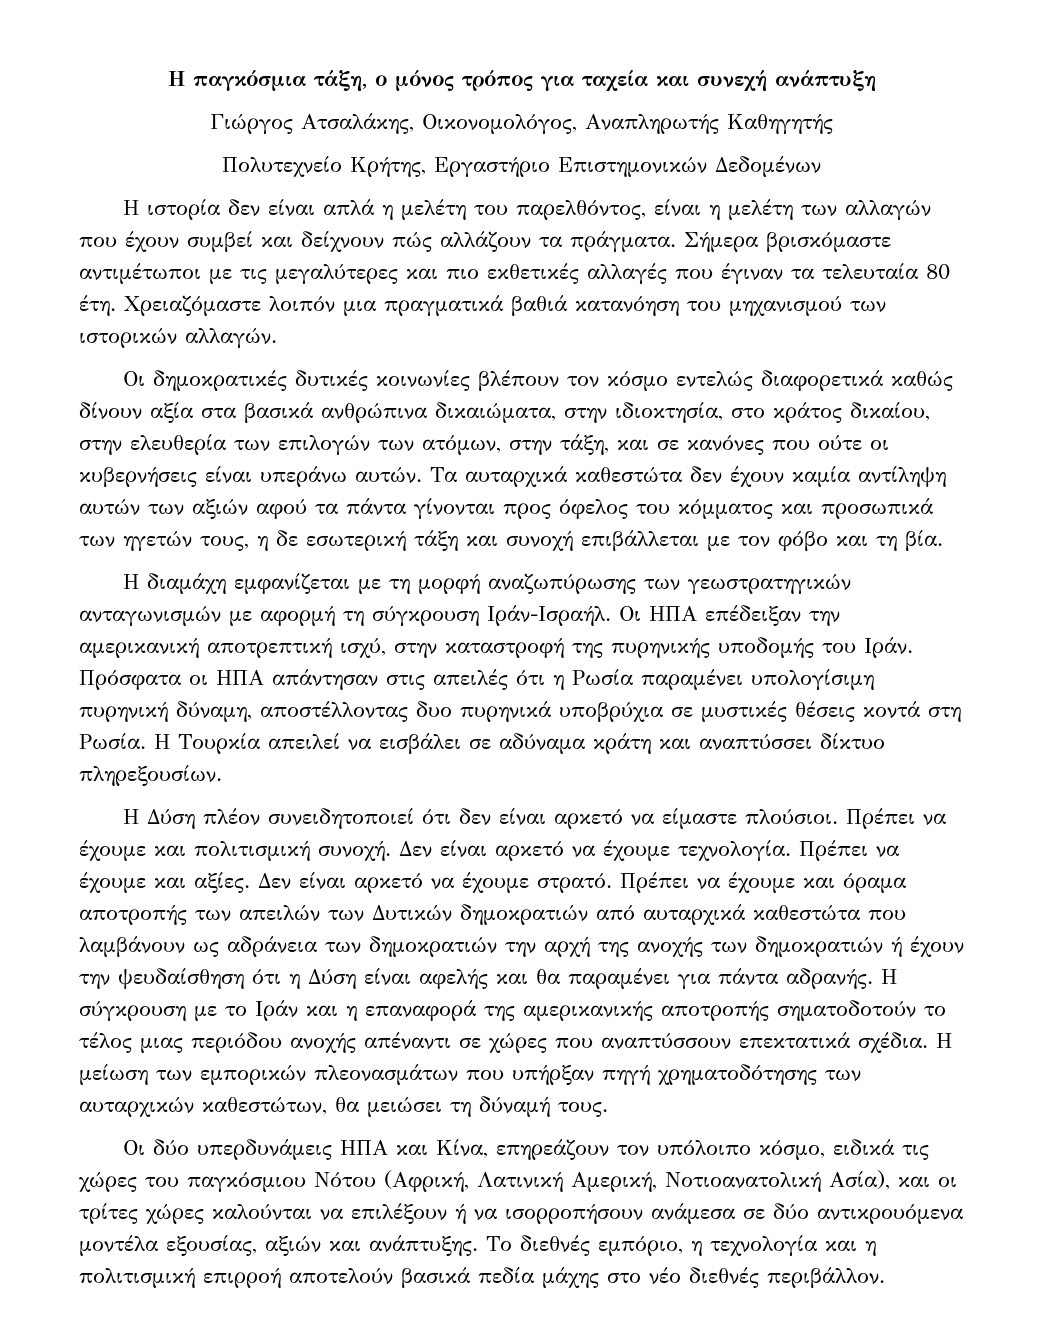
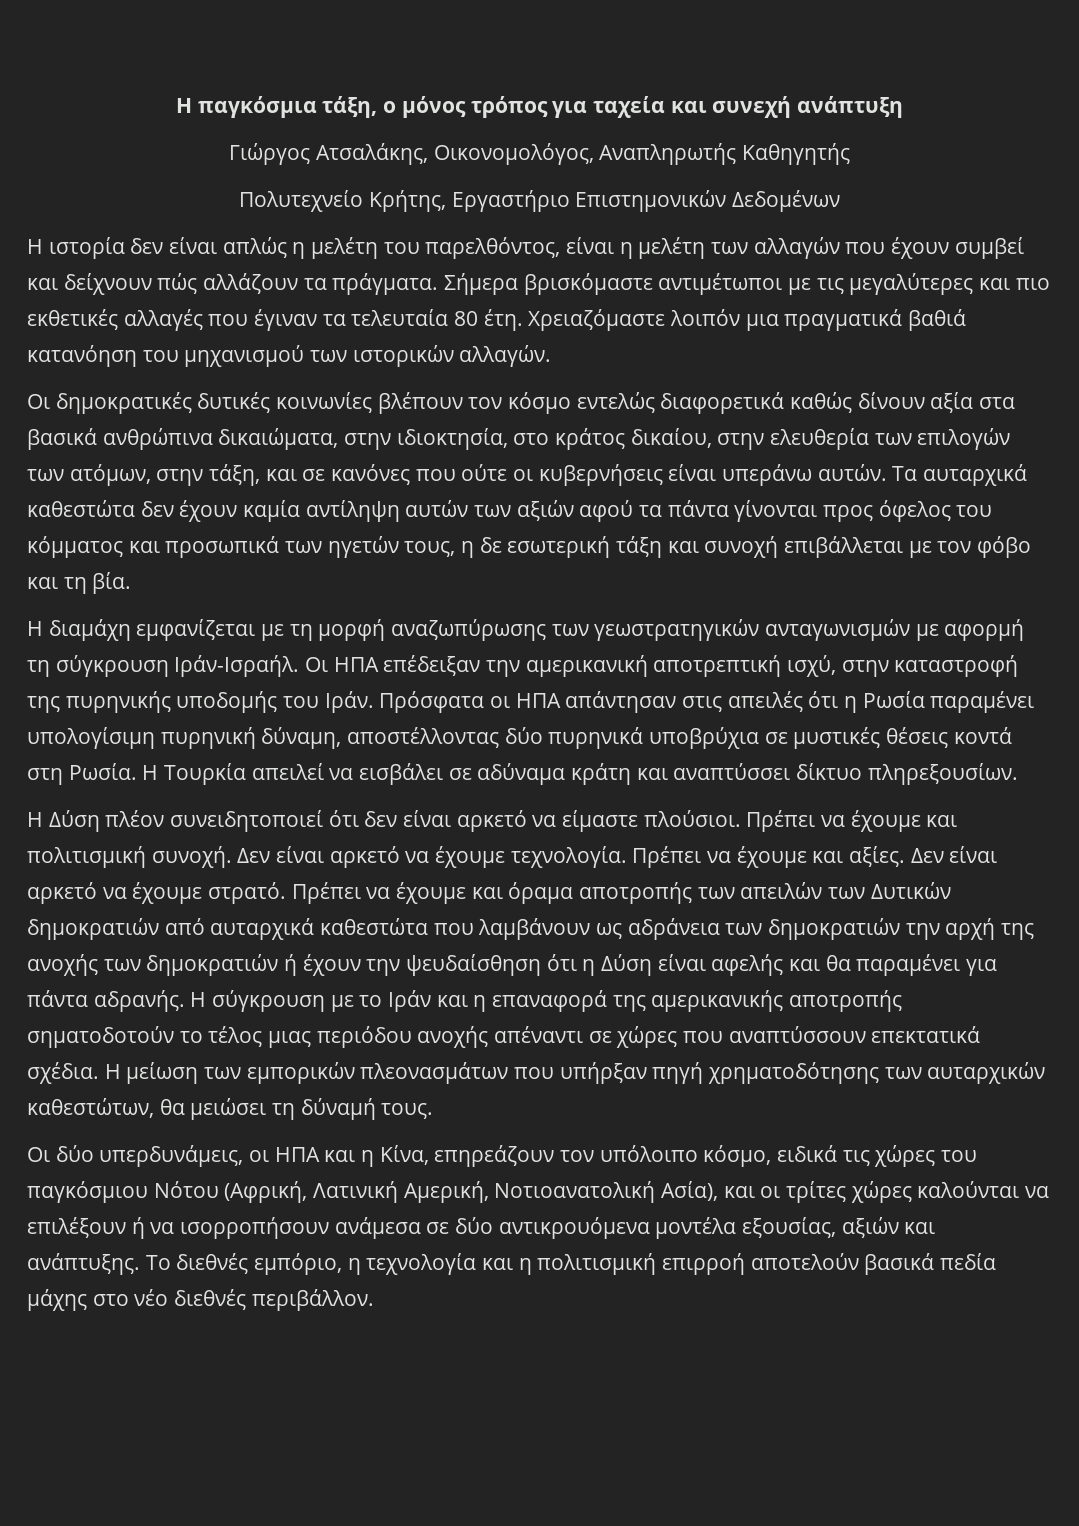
- Η ιστορία δεν είναι απλά η μελέτη του παρελθόντος, είναι η μελέτη των αλλαγών που έχουν συμβεί και δείχνουν πώς αλλάζουν τα πράγματα.
+ Η ιστορία δεν είναι απλώς η μελέτη του παρελθόντος, είναι η μελέτη των αλλαγών που έχουν συμβεί και δείχνουν πώς αλλάζουν τα πράγματα.
- Πρόσφατα οι ΗΠΑ απάντησαν στις απειλές ότι η Ρωσία παραμένει υπολογίσιμη πυρηνική δύναμη, αποστέλλοντας δυο πυρηνικά υποβρύχια σε μυστικές θέσεις κοντά στη Ρωσία.
+ Πρόσφατα οι ΗΠΑ απάντησαν στις απειλές ότι η Ρωσία παραμένει υπολογίσιμη πυρηνική δύναμη, αποστέλλοντας δύο πυρηνικά υποβρύχια σε μυστικές θέσεις κοντά στη Ρωσία.
- Οι δύο υπερδυνάμεις ΗΠΑ και Κίνα, επηρεάζουν τον υπόλοιπο κόσμο, ειδικά τις χώρες του παγκόσμιου Νότου (Αφρική, Λατινική Αμερική, Νοτιοανατολική Ασία), και οι τρίτες χώρες καλούνται να επιλέξουν ή να ισορροπήσουν ανάμεσα σε δύο αντικρουόμενα μοντέλα εξουσίας, αξιών και ανάπτυξης.
+ Οι δύο υπερδυνάμεις, οι ΗΠΑ και η Κίνα, επηρεάζουν τον υπόλοιπο κόσμο, ειδικά τις χώρες του παγκόσμιου Νότου (Αφρική, Λατινική Αμερική, Νοτιοανατολική Ασία), και οι τρίτες χώρες καλούνται να επιλέξουν ή να ισορροπήσουν ανάμεσα σε δύο αντικρουόμενα μοντέλα εξουσίας, αξιών και ανάπτυξης.

